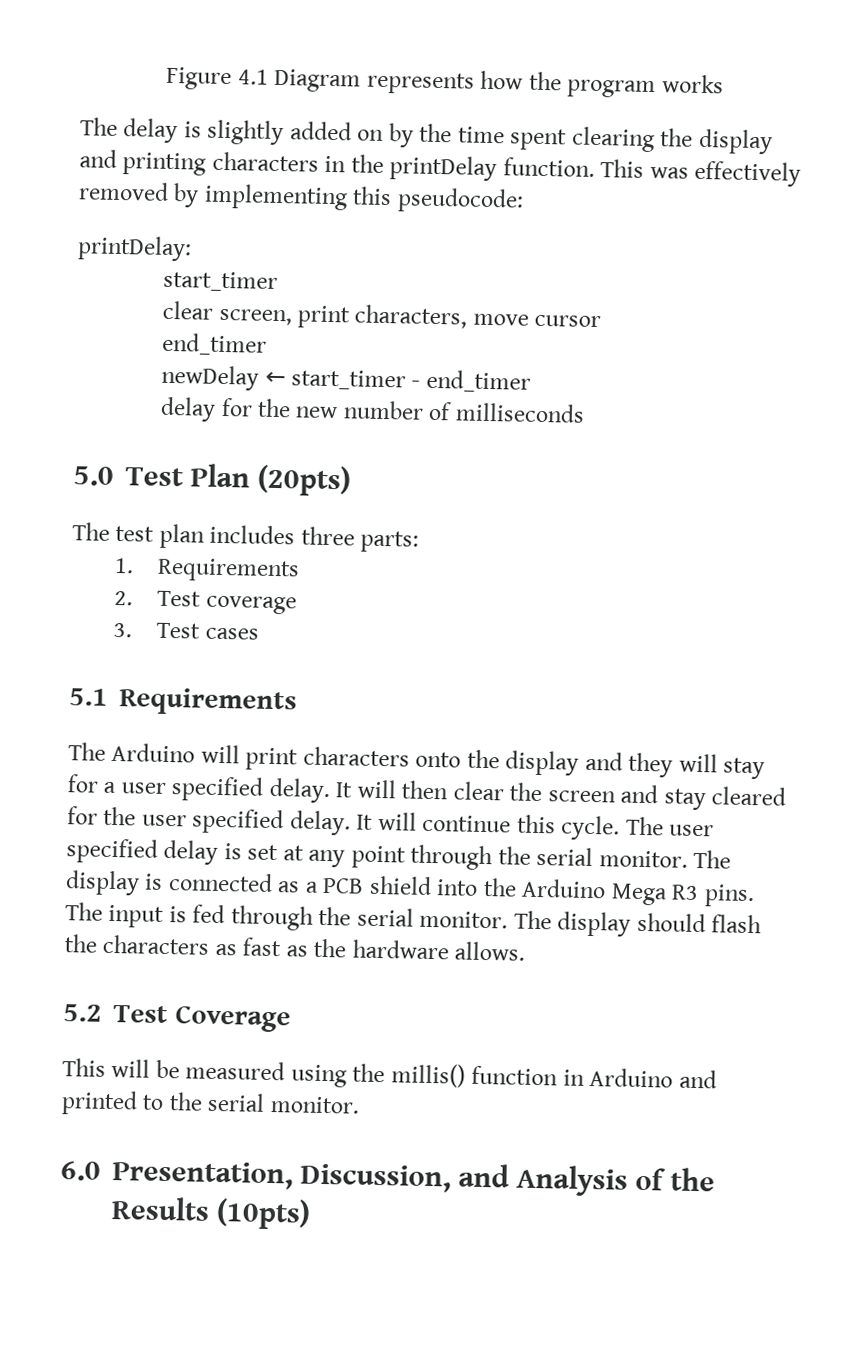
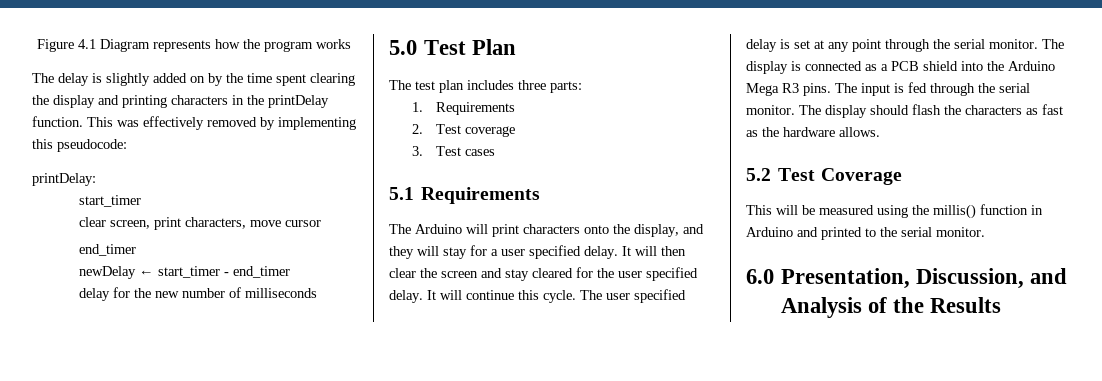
- 5.0 Test Plan (20pts)
+ 5.0 Test Plan
- The Arduino will print characters onto the display and they will stay for a user specified delay.
+ The Arduino will print characters onto the display, and they will stay for a user specified delay.
- 6.0 Presentation, Discussion, and Analysis of the Results (10pts)
+ 6.0 Presentation, Discussion, and Analysis of the Results

